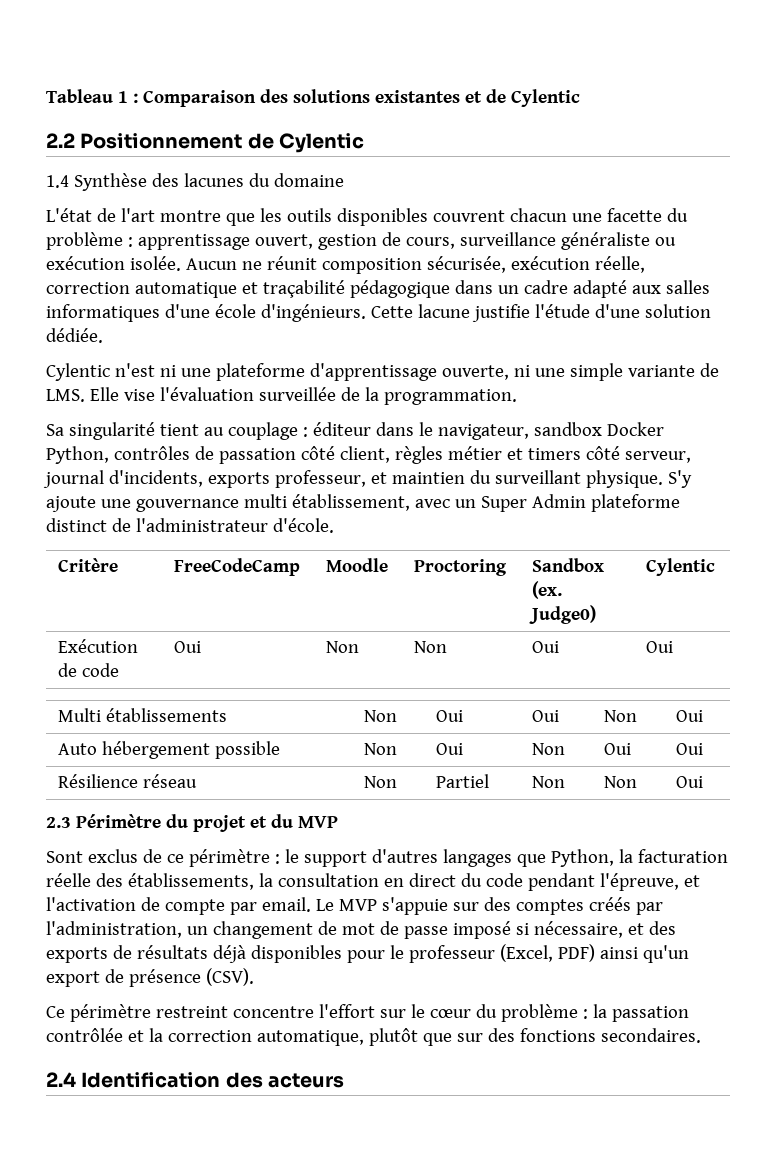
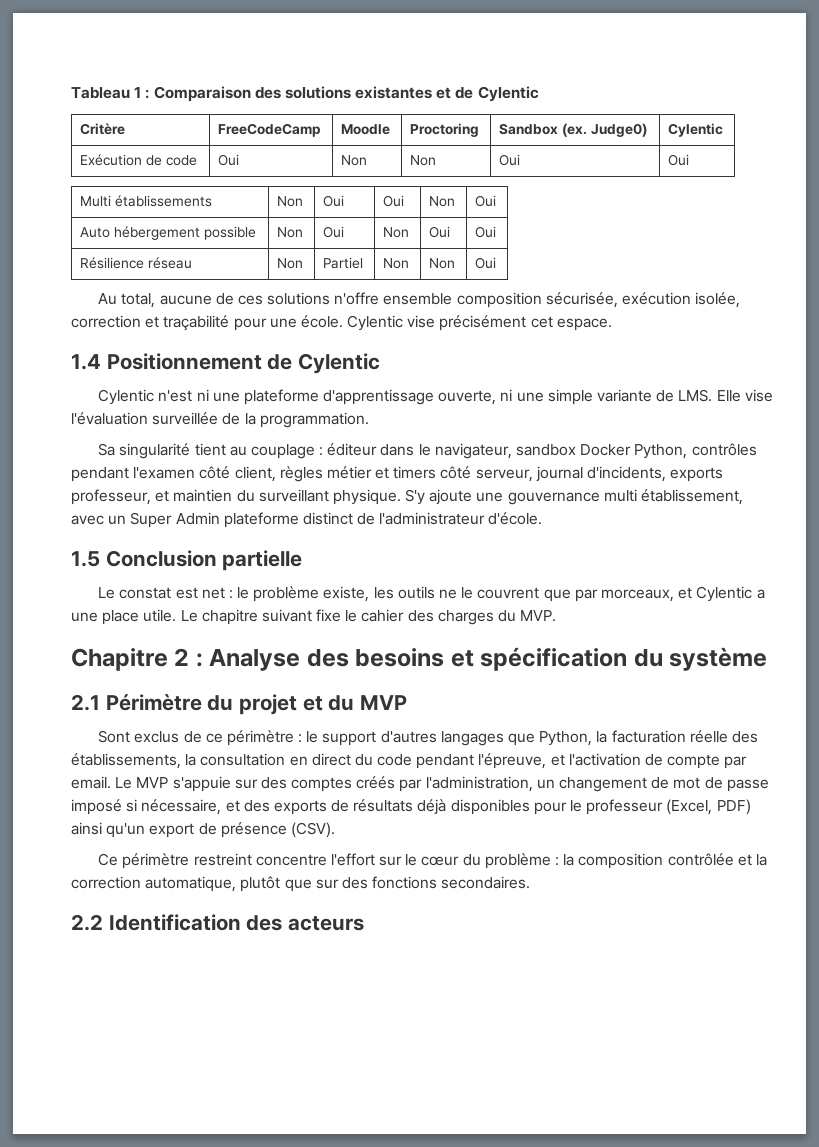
- 2.2 Positionnement de Cylentic
- 1.4 Synthèse des lacunes du domaine
- L'état de l'art montre que les outils disponibles couvrent chacun une facette du problème : apprentissage ouvert, gestion de cours, surveillance généraliste ou exécution isolée. Aucun ne réunit composition sécurisée, exécution réelle, correction automatique et traçabilité pédagogique dans un cadre adapté aux salles informatiques d'une école d'ingénieurs. Cette lacune justifie l'étude d'une solution dédiée.
- Cylentic n'est ni une plateforme d'apprentissage ouverte, ni une simple variante de LMS. Elle vise l'évaluation surveillée de la programmation.
- Sa singularité tient au couplage : éditeur dans le navigateur, sandbox Docker Python, contrôles de passation côté client, règles métier et timers côté serveur, journal d'incidents, exports professeur, et maintien du surveillant physique. S'y ajoute une gouvernance multi établissement, avec un Super Admin plateforme distinct de l'administrateur d'école.
- 2.3 Périmètre du projet et du MVP
+ Au total, aucune de ces solutions n'offre ensemble composition sécurisée, exécution isolée, correction et traçabilité pour une école. Cylentic vise précisément cet espace.
+ 1.4 Positionnement de Cylentic
+ Cylentic n'est ni une plateforme d'apprentissage ouverte, ni une simple variante de LMS. Elle vise l'évaluation surveillée de la programmation.
+ Sa singularité tient au couplage : éditeur dans le navigateur, sandbox Docker Python, contrôles pendant l'examen côté client, règles métier et timers côté serveur, journal d'incidents, exports professeur, et maintien du surveillant physique. S'y ajoute une gouvernance multi établissement, avec un Super Admin plateforme distinct de l'administrateur d'école.
+ 1.5 Conclusion partielle
+ Le constat est net : le problème existe, les outils ne le couvrent que par morceaux, et Cylentic a une place utile. Le chapitre suivant fixe le cahier des charges du MVP.
+ Chapitre 2 : Analyse des besoins et spécification du système
+ 2.1 Périmètre du projet et du MVP
- Ce périmètre restreint concentre l'effort sur le cœur du problème : la passation contrôlée et la correction automatique, plutôt que sur des fonctions secondaires.
+ Ce périmètre restreint concentre l'effort sur le cœur du problème : la composition contrôlée et la correction automatique, plutôt que sur des fonctions secondaires.
- 2.4 Identification des acteurs
+ 2.2 Identification des acteurs

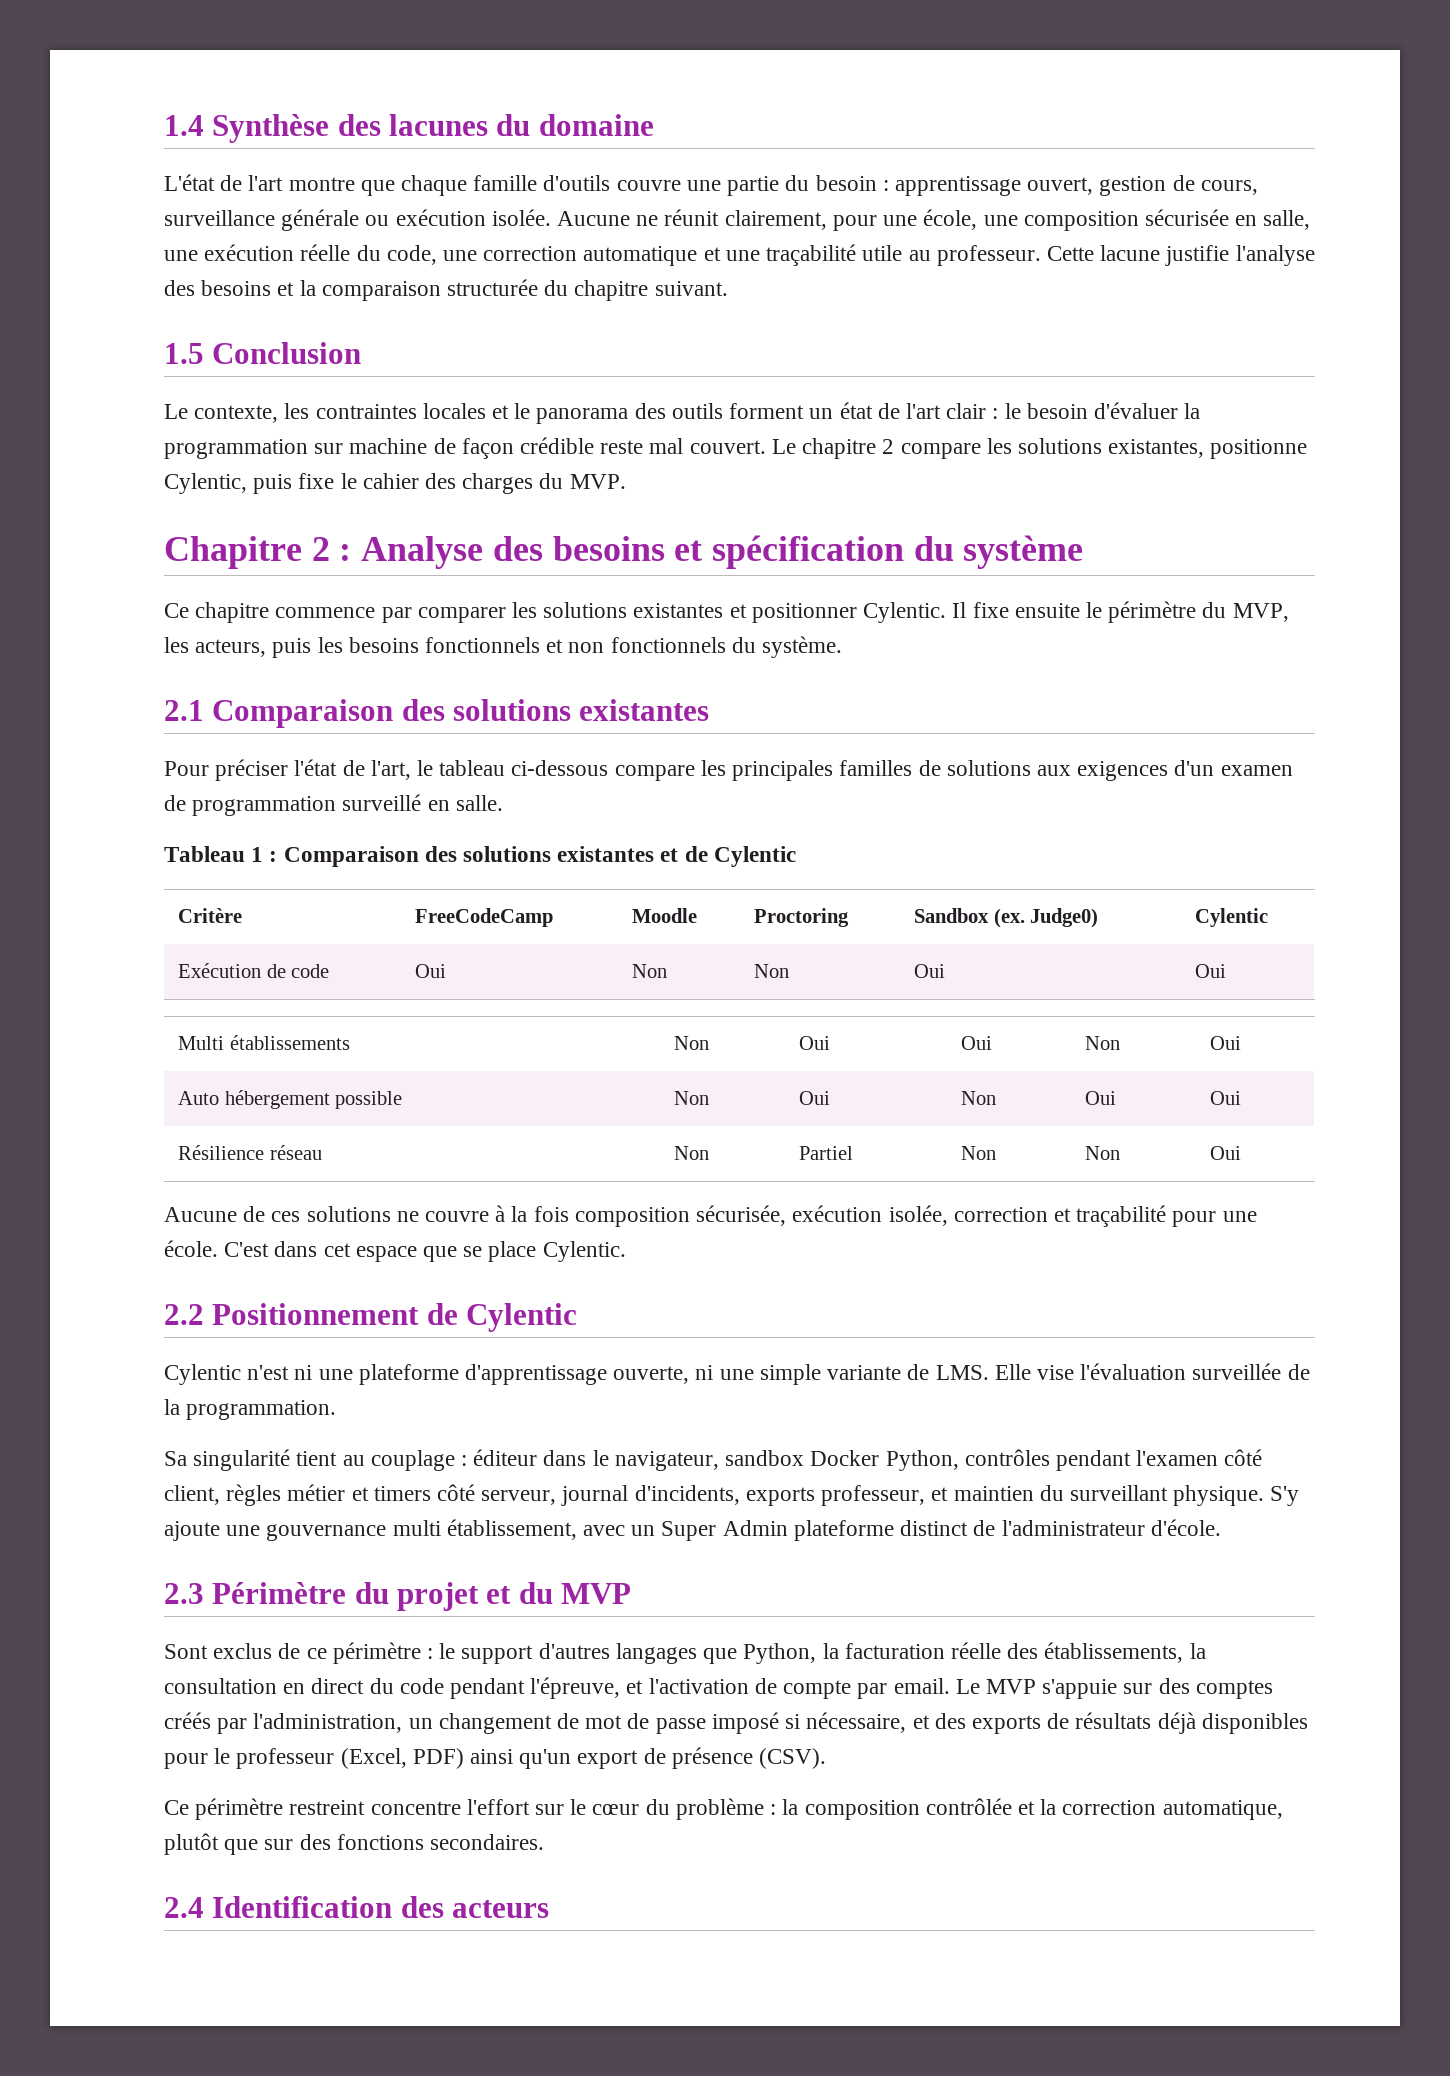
+ 1.4 Synthèse des lacunes du domaine
+ L'état de l'art montre que chaque famille d'outils couvre une partie du besoin : apprentissage ouvert, gestion de cours, surveillance générale ou exécution isolée. Aucune ne réunit clairement, pour une école, une composition sécurisée en salle, une exécution réelle du code, une correction automatique et une traçabilité utile au professeur. Cette lacune justifie l'analyse des besoins et la comparaison structurée du chapitre suivant.
+ 1.5 Conclusion
+ Le contexte, les contraintes locales et le panorama des outils forment un état de l'art clair : le besoin d'évaluer la programmation sur machine de façon crédible reste mal couvert. Le chapitre 2 compare les solutions existantes, positionne Cylentic, puis fixe le cahier des charges du MVP.
+ Chapitre 2 : Analyse des besoins et spécification du système
+ Ce chapitre commence par comparer les solutions existantes et positionner Cylentic. Il fixe ensuite le périmètre du MVP, les acteurs, puis les besoins fonctionnels et non fonctionnels du système.
+ 2.1 Comparaison des solutions existantes
+ Pour préciser l'état de l'art, le tableau ci-dessous compare les principales familles de solutions aux exigences d'un examen de programmation surveillé en salle.
- Au total, aucune de ces solutions n'offre ensemble composition sécurisée, exécution isolée, correction et traçabilité pour une école.
+ Aucune de ces solutions ne couvre à la fois composition sécurisée, exécution isolée, correction et traçabilité pour une école.
- Cylentic vise précisément cet espace.
- 1.4 Positionnement de Cylentic
+ C'est dans cet espace que se place Cylentic.
+ 2.2 Positionnement de Cylentic
- 1.5 Conclusion partielle
- Le constat est net : le problème existe, les outils ne le couvrent que par morceaux, et Cylentic a une place utile. Le chapitre suivant fixe le cahier des charges du MVP.
- Chapitre 2 : Analyse des besoins et spécification du système
- 2.1 Périmètre du projet et du MVP
+ 2.3 Périmètre du projet et du MVP
- 2.2 Identification des acteurs
+ 2.4 Identification des acteurs

